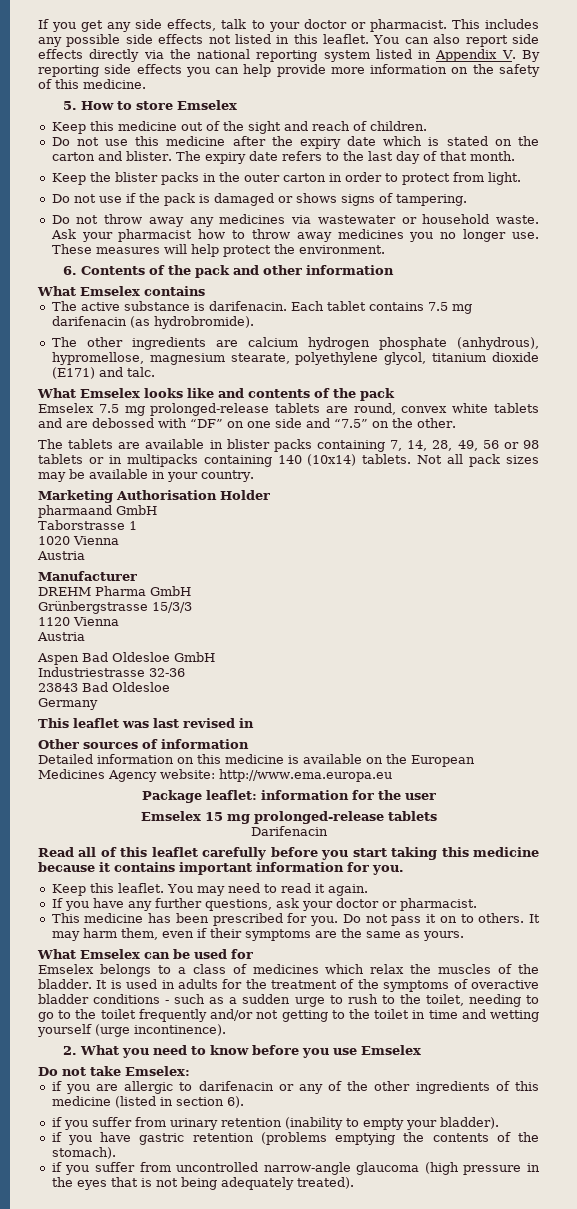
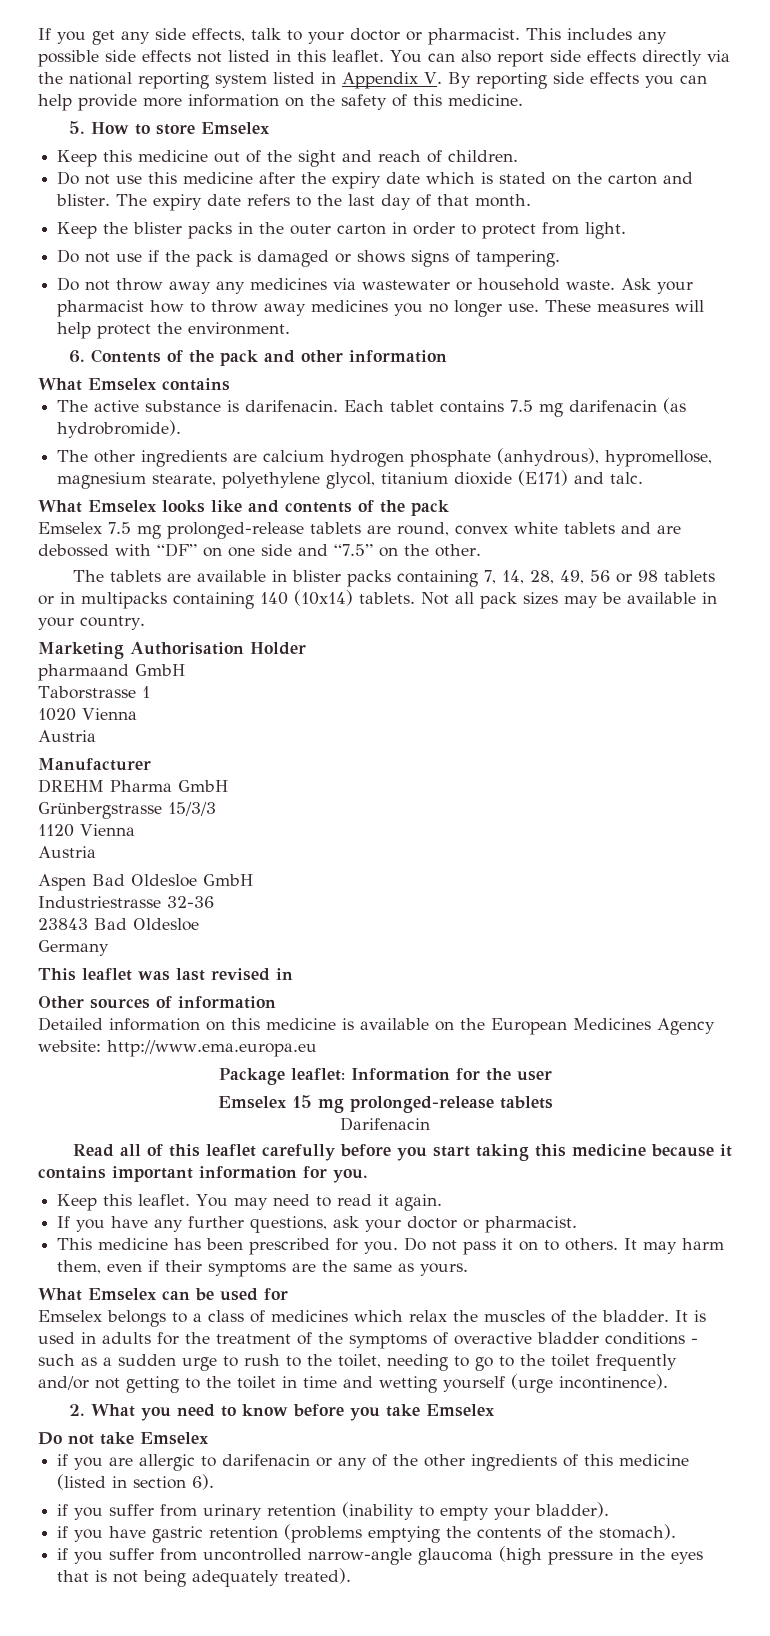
- Package leaflet: information for the user
+ Package leaflet: Information for the user
- 2. What you need to know before you use Emselex
+ 2. What you need to know before you take Emselex
- Do not take Emselex:
+ Do not take Emselex

